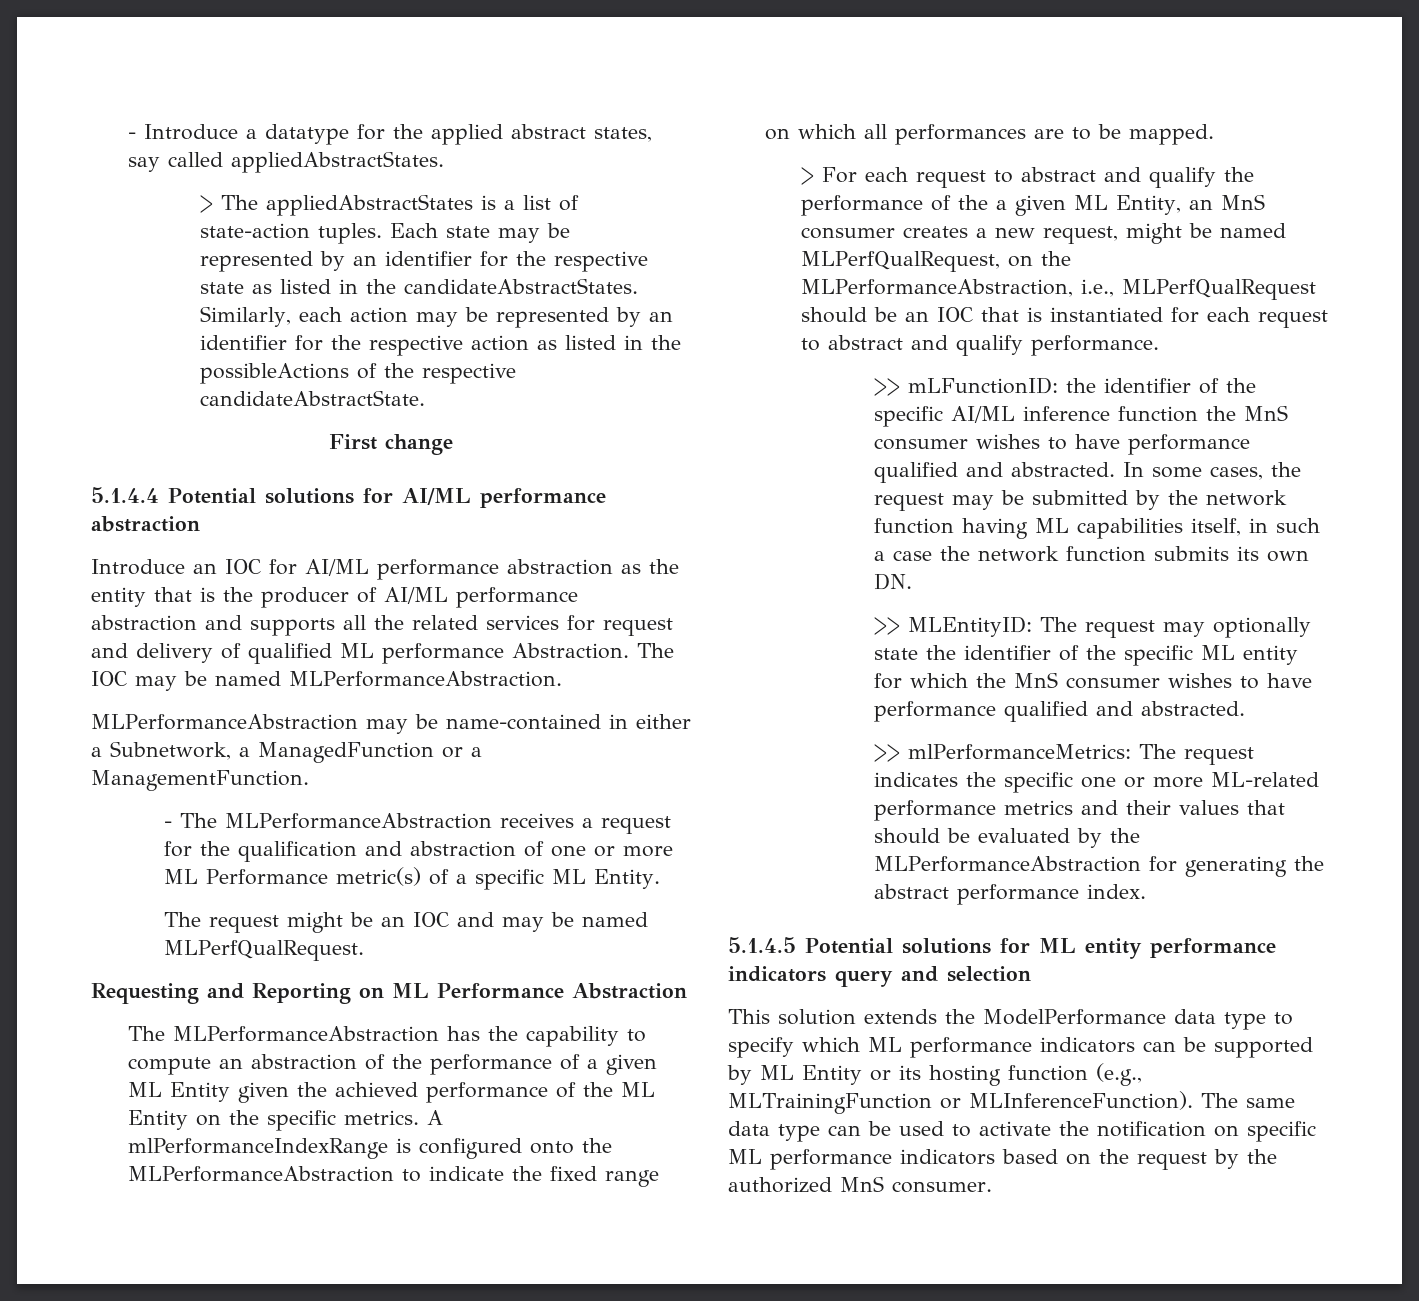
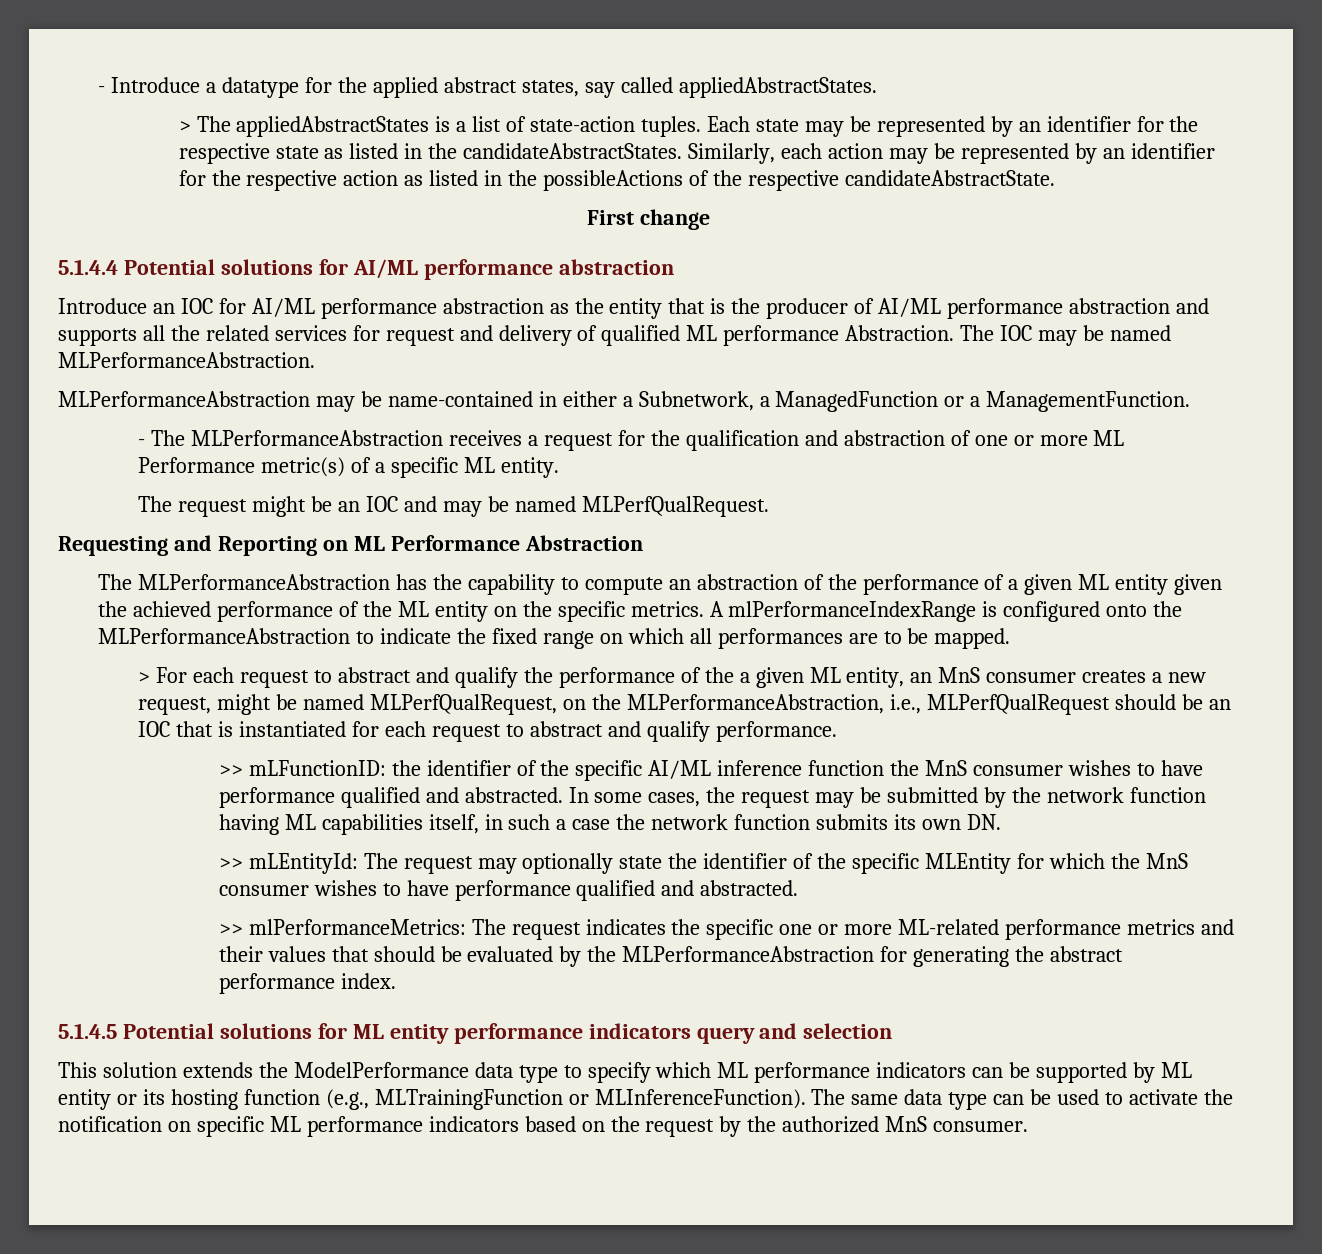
- - The MLPerformanceAbstraction receives a request for the qualification and abstraction of one or more ML Performance metric(s) of a specific ML Entity.
+ - The MLPerformanceAbstraction receives a request for the qualification and abstraction of one or more ML Performance metric(s) of a specific ML entity.
- The MLPerformanceAbstraction has the capability to compute an abstraction of the performance of a given ML Entity given the achieved performance of the ML Entity on the specific metrics.
+ The MLPerformanceAbstraction has the capability to compute an abstraction of the performance of a given ML entity given the achieved performance of the ML entity on the specific metrics.
- > For each request to abstract and qualify the performance of the a given ML Entity, an MnS consumer creates a new request, might be named MLPerfQualRequest, on the MLPerformanceAbstraction, i.e., MLPerfQualRequest should be an IOC that is instantiated for each request to abstract and qualify performance.
+ > For each request to abstract and qualify the performance of the a given ML entity, an MnS consumer creates a new request, might be named MLPerfQualRequest, on the MLPerformanceAbstraction, i.e., MLPerfQualRequest should be an IOC that is instantiated for each request to abstract and qualify performance.
- >> MLEntityID: The request may optionally state the identifier of the specific ML entity for which the MnS consumer wishes to have performance qualified and abstracted.
+ >> mLEntityId: The request may optionally state the identifier of the specific MLEntity for which the MnS consumer wishes to have performance qualified and abstracted.
- This solution extends the ModelPerformance data type to specify which ML performance indicators can be supported by ML Entity or its hosting function (e.g., MLTrainingFunction or MLInferenceFunction).
+ This solution extends the ModelPerformance data type to specify which ML performance indicators can be supported by ML entity or its hosting function (e.g., MLTrainingFunction or MLInferenceFunction).

